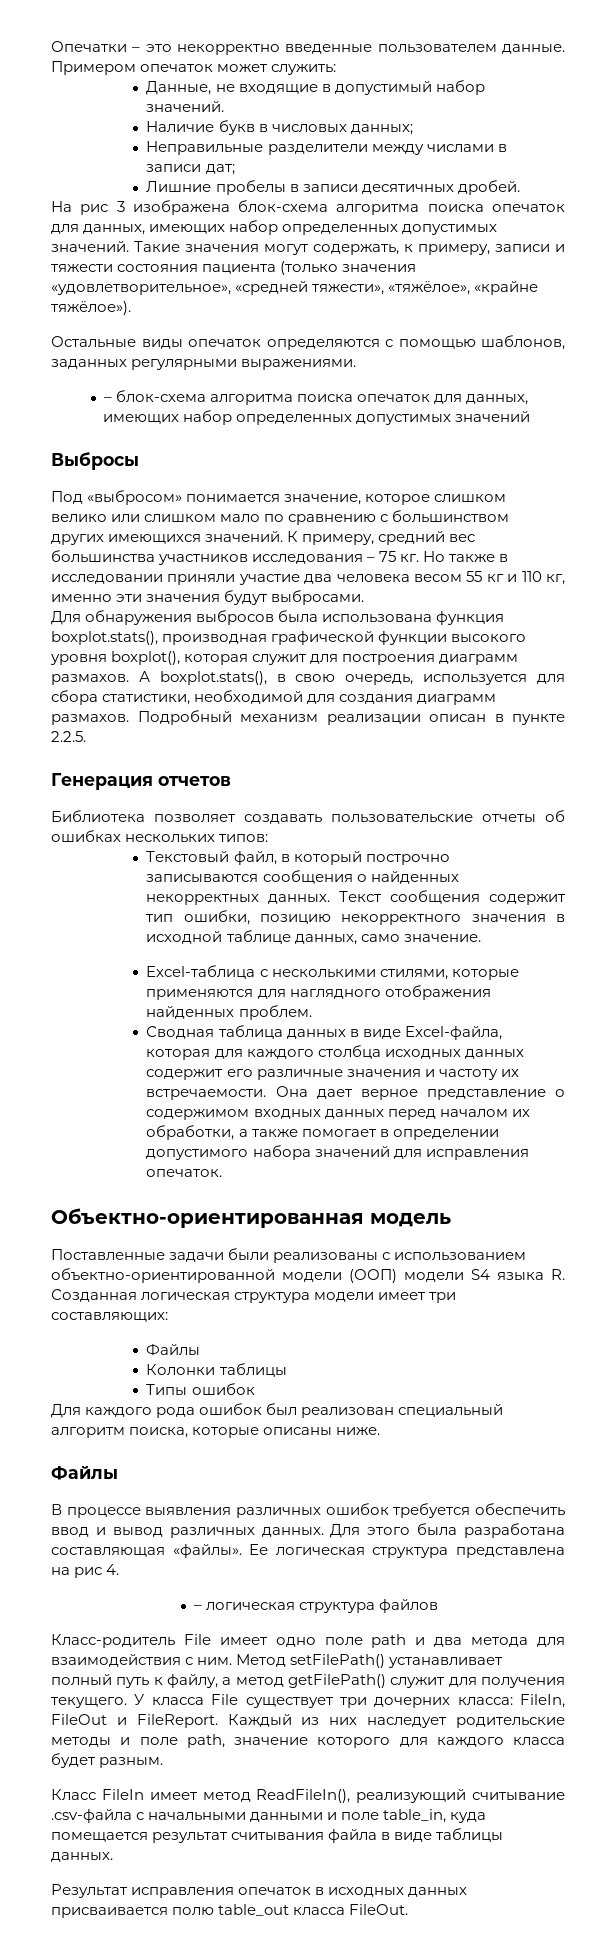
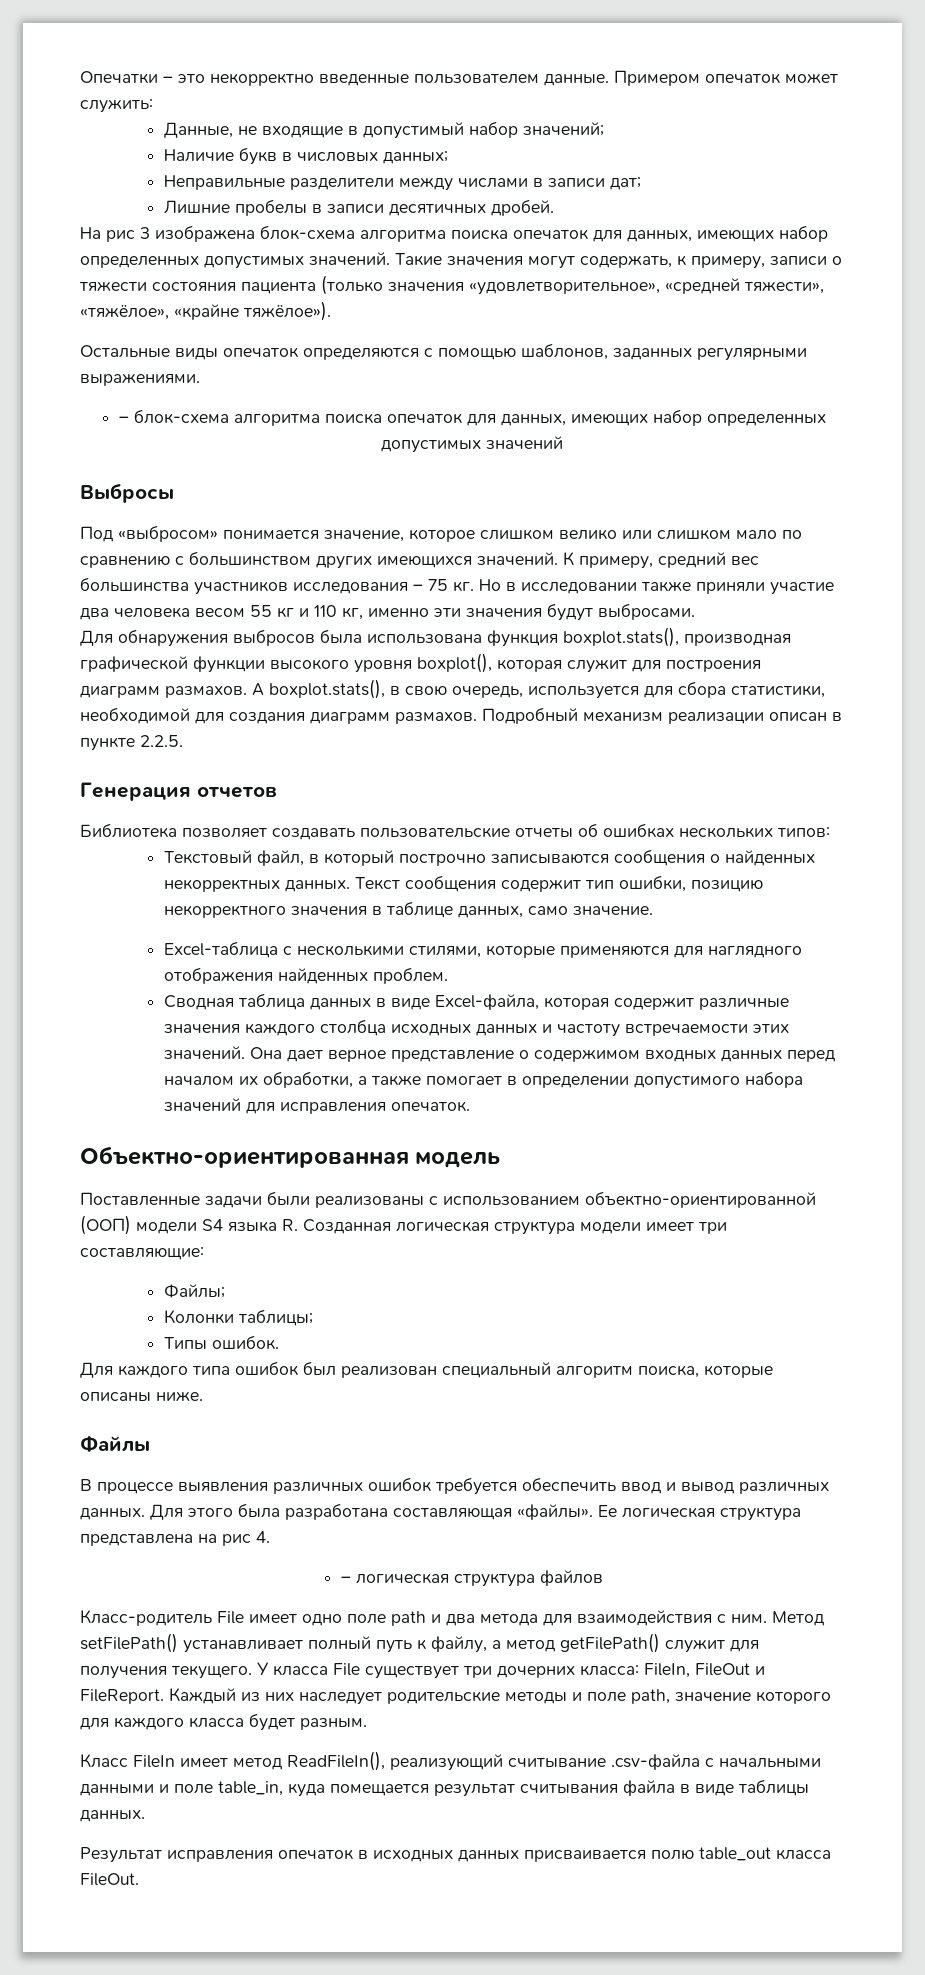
- Данные, не входящие в допустимый набор значений.
+ Данные, не входящие в допустимый набор значений;
- Такие значения могут содержать, к примеру, записи и тяжести состояния пациента (только значения «удовлетворительное», «средней тяжести», «тяжёлое», «крайне тяжёлое»).
+ Такие значения могут содержать, к примеру, записи о тяжести состояния пациента (только значения «удовлетворительное», «средней тяжести», «тяжёлое», «крайне тяжёлое»).
- Но также в исследовании приняли участие два человека весом 55 кг и 110 кг, именно эти значения будут выбросами.
+ Но в исследовании также приняли участие два человека весом 55 кг и 110 кг, именно эти значения будут выбросами.
- Текст сообщения содержит тип ошибки, позицию некорректного значения в исходной таблице данных, само значение.
+ Текст сообщения содержит тип ошибки, позицию некорректного значения в таблице данных, само значение.
- Сводная таблица данных в виде Excel-файла, которая для каждого столбца исходных данных содержит его различные значения и частоту их встречаемости.
+ Сводная таблица данных в виде Excel-файла, которая содержит различные значения каждого столбца исходных данных и частоту встречаемости этих значений.
- Поставленные задачи были реализованы с использованием объектно-ориентированной модели (ООП) модели S4 языка R. Созданная логическая структура модели имеет три составляющих:
- Файлы
+ Поставленные задачи были реализованы с использованием объектно-ориентированной (ООП) модели S4 языка R. Созданная логическая структура модели имеет три составляющие:
+ Файлы;
- Колонки таблицы
+ Колонки таблицы;
- Типы ошибок
+ Типы ошибок.
- Для каждого рода ошибок был реализован специальный алгоритм поиска, которые описаны ниже.
+ Для каждого типа ошибок был реализован специальный алгоритм поиска, которые описаны ниже.

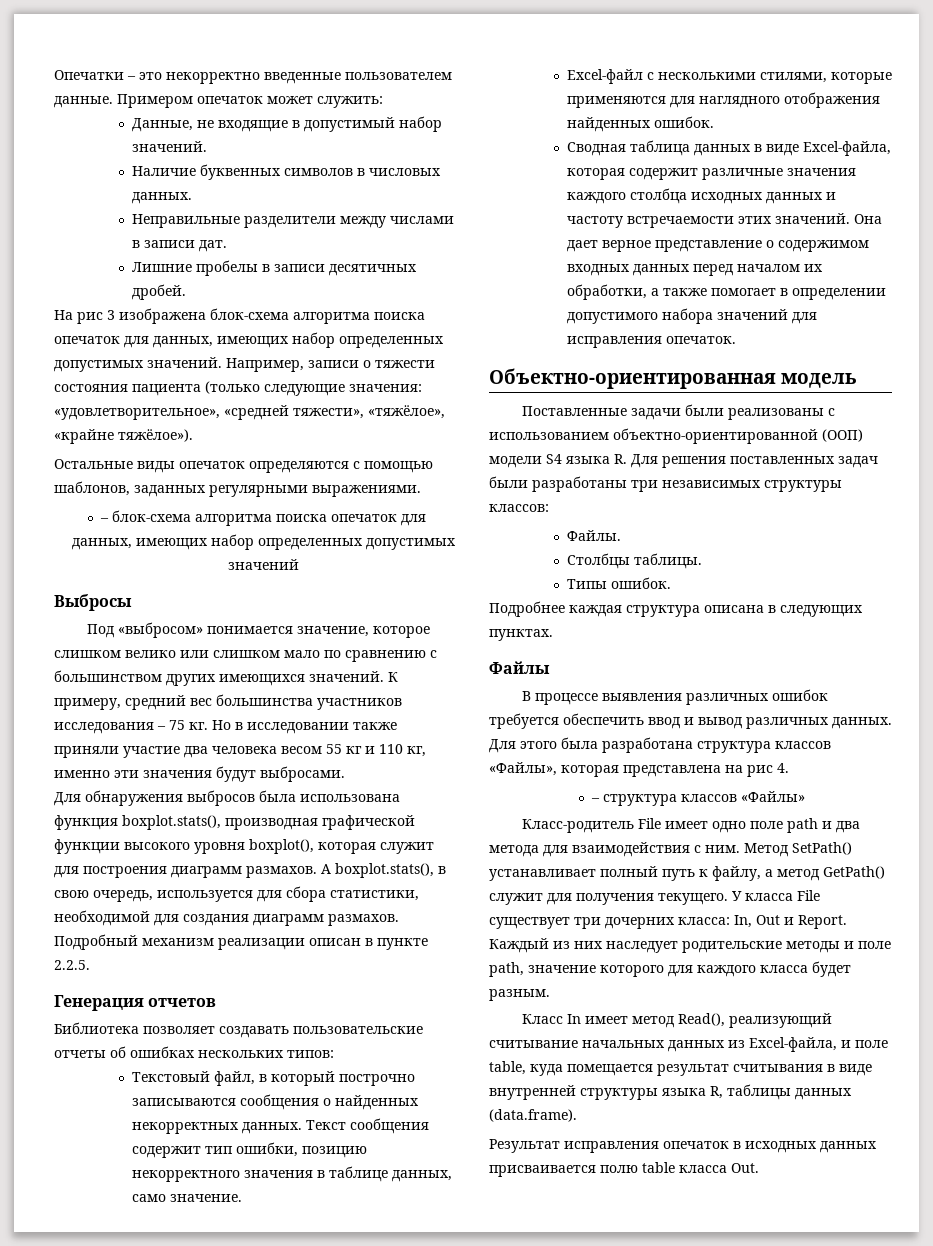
- Данные, не входящие в допустимый набор значений;
+ Данные, не входящие в допустимый набор значений.
- Наличие букв в числовых данных;
+ Наличие буквенных символов в числовых данных.
- Неправильные разделители между числами в записи дат;
+ Неправильные разделители между числами в записи дат.
- Такие значения могут содержать, к примеру, записи о тяжести состояния пациента (только значения «удовлетворительное», «средней тяжести», «тяжёлое», «крайне тяжёлое»).
+ Например, записи о тяжести состояния пациента (только следующие значения: «удовлетворительное», «средней тяжести», «тяжёлое», «крайне тяжёлое»).
- Excel-таблица с несколькими стилями, которые применяются для наглядного отображения найденных проблем.
+ Excel-файл с несколькими стилями, которые применяются для наглядного отображения найденных ошибок.
- Поставленные задачи были реализованы с использованием объектно-ориентированной (ООП) модели S4 языка R. Созданная логическая структура модели имеет три составляющие:
- Файлы;
- Колонки таблицы;
+ Поставленные задачи были реализованы с использованием объектно-ориентированной (ООП) модели S4 языка R. Для решения поставленных задач были разработаны три независимых структуры классов:
+ Файлы.
+ Столбцы таблицы.
  Типы ошибок.
- Для каждого типа ошибок был реализован специальный алгоритм поиска, которые описаны ниже.
+ Подробнее каждая структура описана в следующих пунктах.
- Для этого была разработана составляющая «файлы». Ее логическая структура представлена на рис 4.
+ Для этого была разработана структура классов «Файлы», которая представлена на рис 4.
- – логическая структура файлов
+ – структура классов «Файлы»
- Метод setFilePath() устанавливает полный путь к файлу, а метод getFilePath() служит для получения текущего.
+ Метод SetPath() устанавливает полный путь к файлу, а метод GetPath() служит для получения текущего.
- У класса File существует три дочерних класса: FileIn, FileOut и FileReport.
+ У класса File существует три дочерних класса: In, Out и Report.
- Класс FileIn имеет метод ReadFileIn(), реализующий считывание .csv-файла с начальными данными и поле table_in, куда помещается результат считывания файла в виде таблицы данных.
+ Класс In имеет метод Read(), реализующий считывание начальных данных из Excel-файла, и поле table, куда помещается результат считывания в виде внутренней структуры языка R, таблицы данных (data.frame).
- Результат исправления опечаток в исходных данных присваивается полю table_out класса FileOut.
+ Результат исправления опечаток в исходных данных присваивается полю table класса Out.

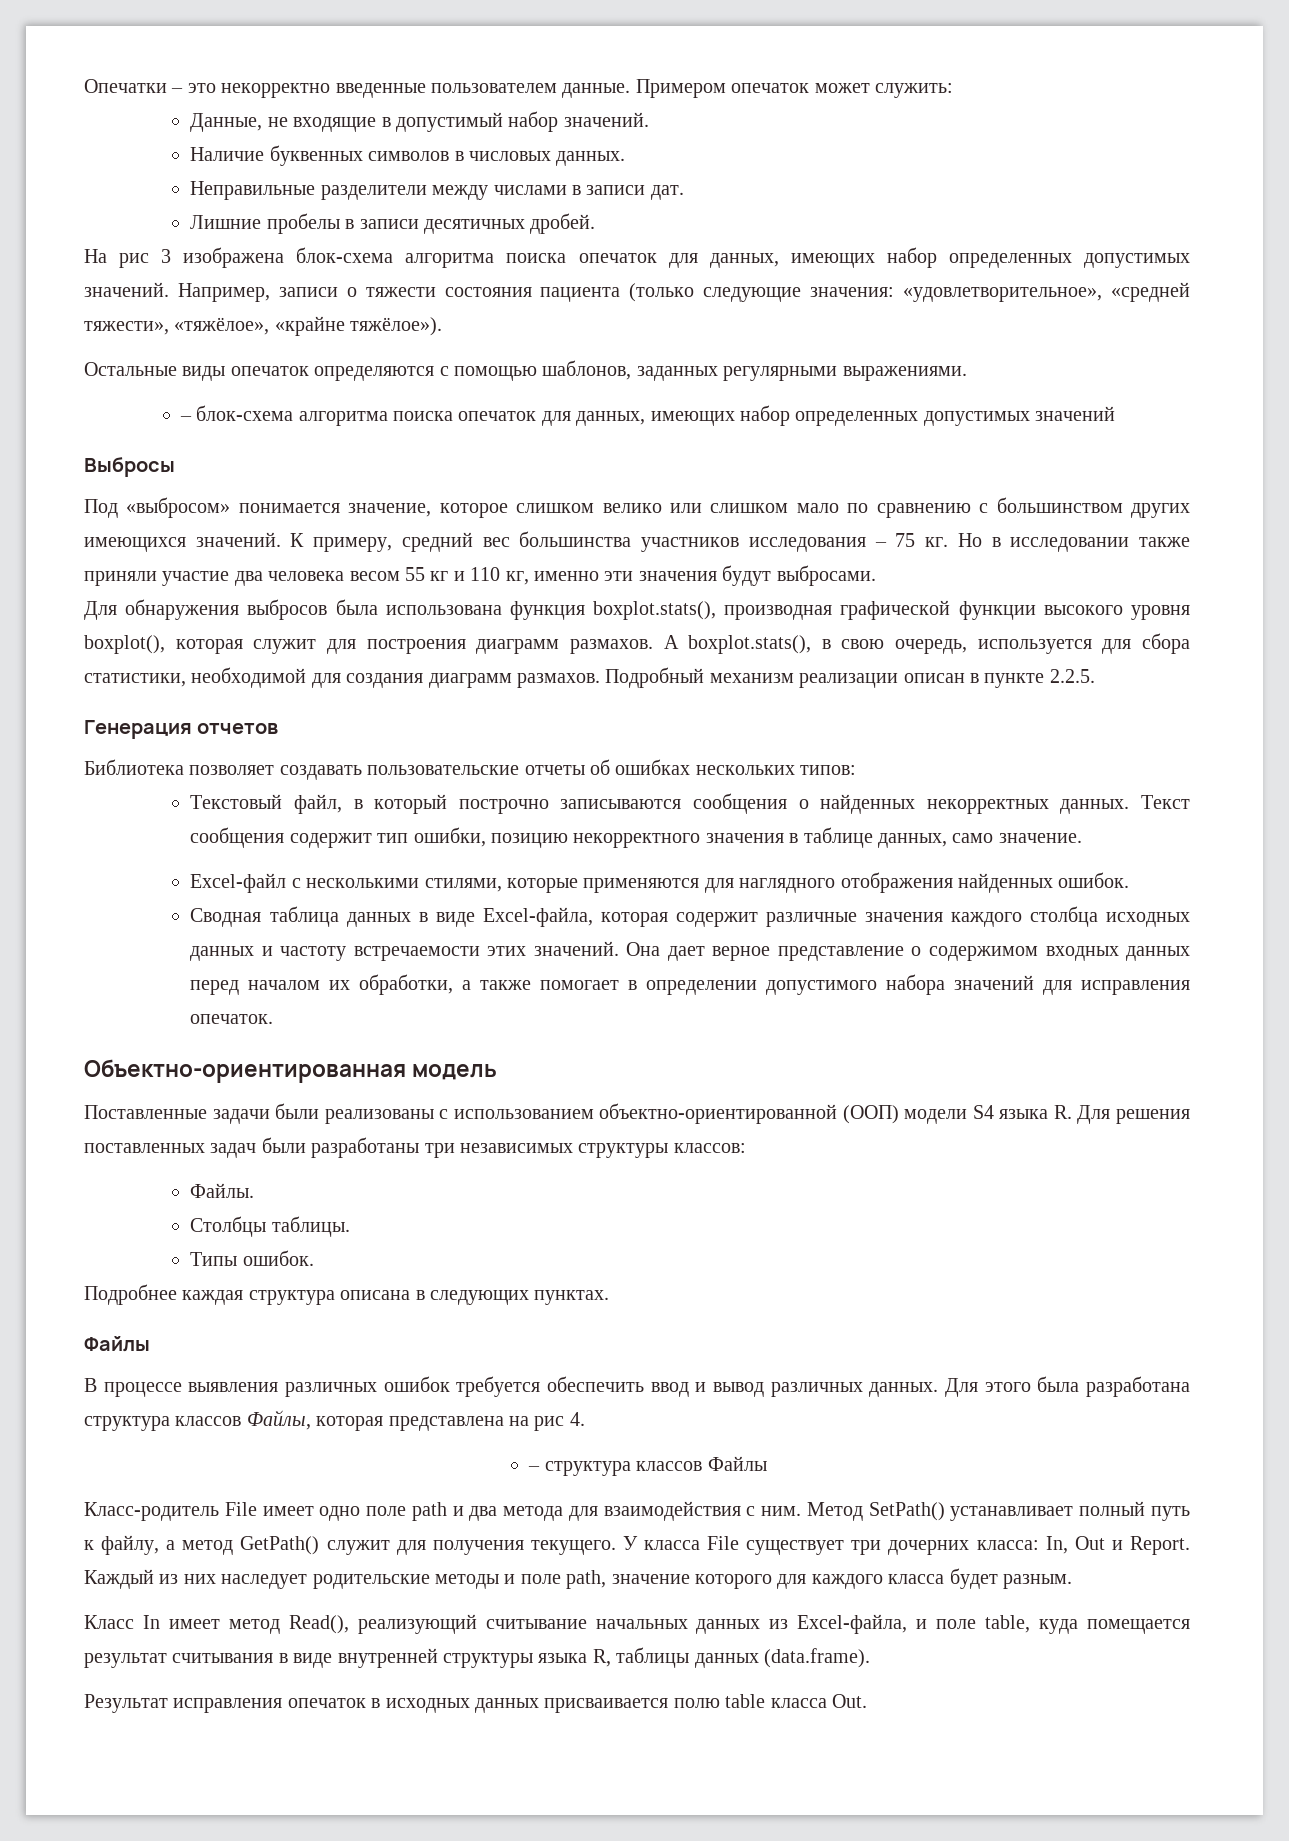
- Для этого была разработана структура классов «Файлы», которая представлена на рис 4.
+ Для этого была разработана структура классов Файлы, которая представлена на рис 4.
- – структура классов «Файлы»
+ – структура классов Файлы

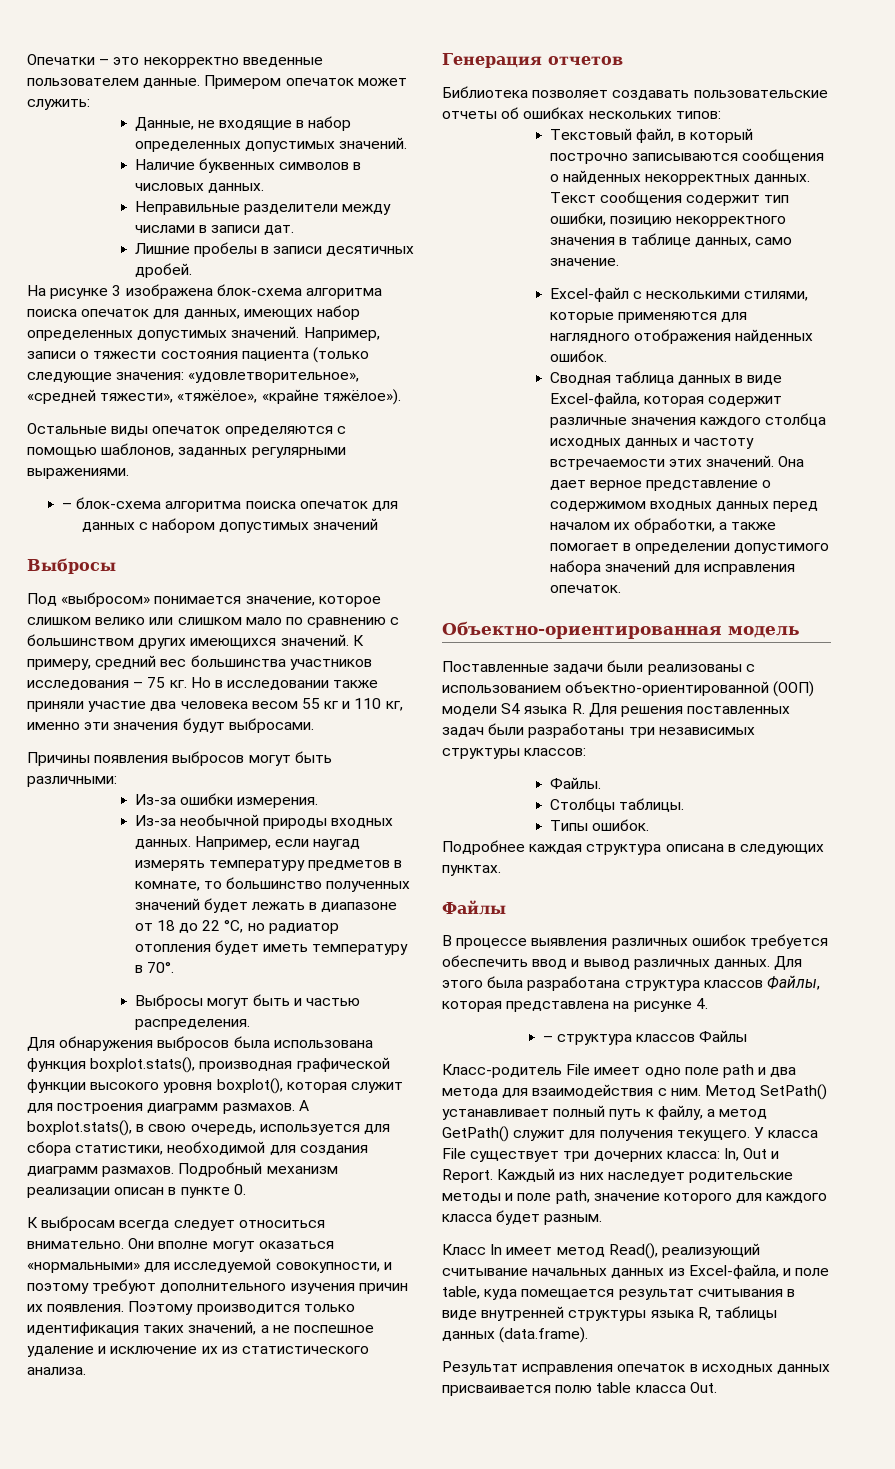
- Данные, не входящие в допустимый набор значений.
+ Данные, не входящие в набор определенных допустимых значений.
- На рис 3 изображена блок-схема алгоритма поиска опечаток для данных, имеющих набор определенных допустимых значений.
+ На рисунке 3 изображена блок-схема алгоритма поиска опечаток для данных, имеющих набор определенных допустимых значений.
- – блок-схема алгоритма поиска опечаток для данных, имеющих набор определенных допустимых значений
+ – блок-схема алгоритма поиска опечаток для данных с набором допустимых значений
+ Причины появления выбросов могут быть различными:
+ Из-за ошибки измерения.
+ Из-за необычной природы входных данных. Например, если наугад измерять температуру предметов в комнате, то большинство полученных значений будет лежать в диапазоне от 18 до 22 °C, но радиатор отопления будет иметь температуру в 70°.
+ Выбросы могут быть и частью распределения.
- Подробный механизм реализации описан в пункте 2.2.5.
+ Подробный механизм реализации описан в пункте 0.
+ К выбросам всегда следует относиться внимательно. Они вполне могут оказаться «нормальными» для исследуемой совокупности, и поэтому требуют дополнительного изучения причин их появления. Поэтому производится только идентификация таких значений, а не поспешное удаление и исключение их из статистического анализа.
- Для этого была разработана структура классов Файлы, которая представлена на рис 4.
+ Для этого была разработана структура классов Файлы, которая представлена на рисунке 4.

